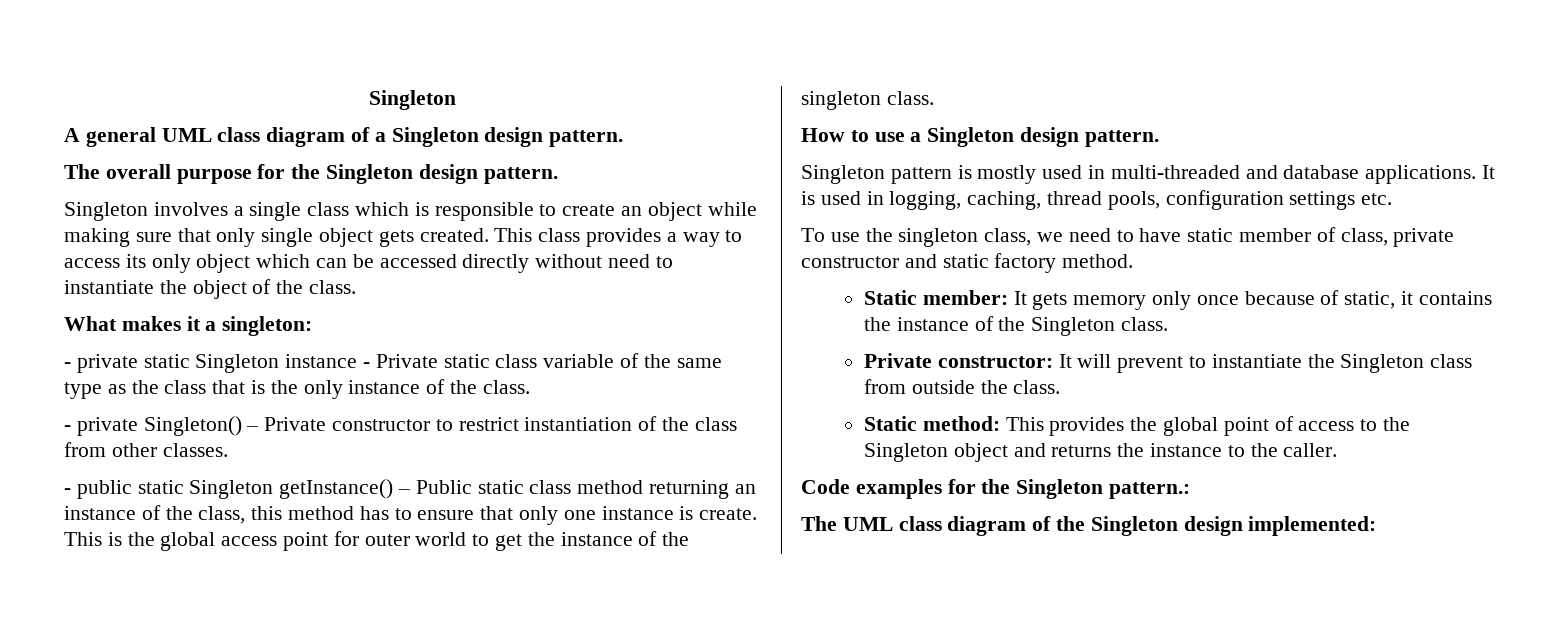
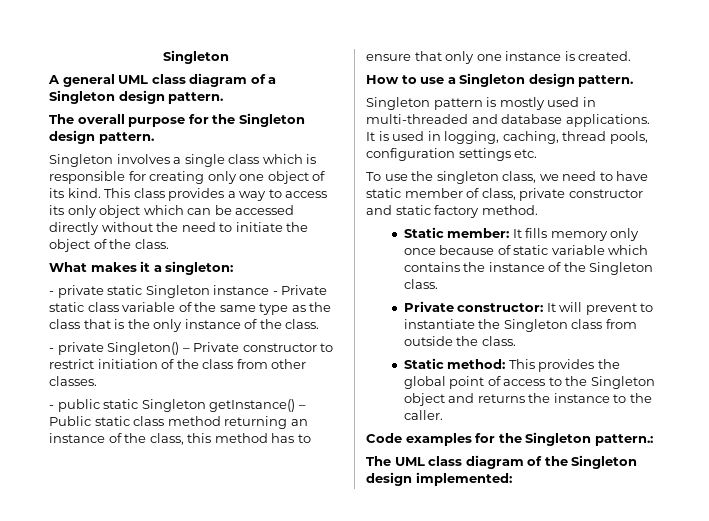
- Singleton involves a single class which is responsible to create an object while making sure that only single object gets created.
+ Singleton involves a single class which is responsible for creating only one object of its kind.
- This class provides a way to access its only object which can be accessed directly without need to instantiate the object of the class.
+ This class provides a way to access its only object which can be accessed directly without the need to initiate the object of the class.
- - private Singleton() – Private constructor to restrict instantiation of the class from other classes.
+ - private Singleton() – Private constructor to restrict initiation of the class from other classes.
- - public static Singleton getInstance() – Public static class method returning an instance of the class, this method has to ensure that only one instance is create. This is the global access point for outer world to get the instance of the singleton class.
+ - public static Singleton getInstance() – Public static class method returning an instance of the class, this method has to ensure that only one instance is created.
- Static member: It gets memory only once because of static, it contains the instance of the Singleton class.
+ Static member: It fills memory only once because of static variable which contains the instance of the Singleton class.

